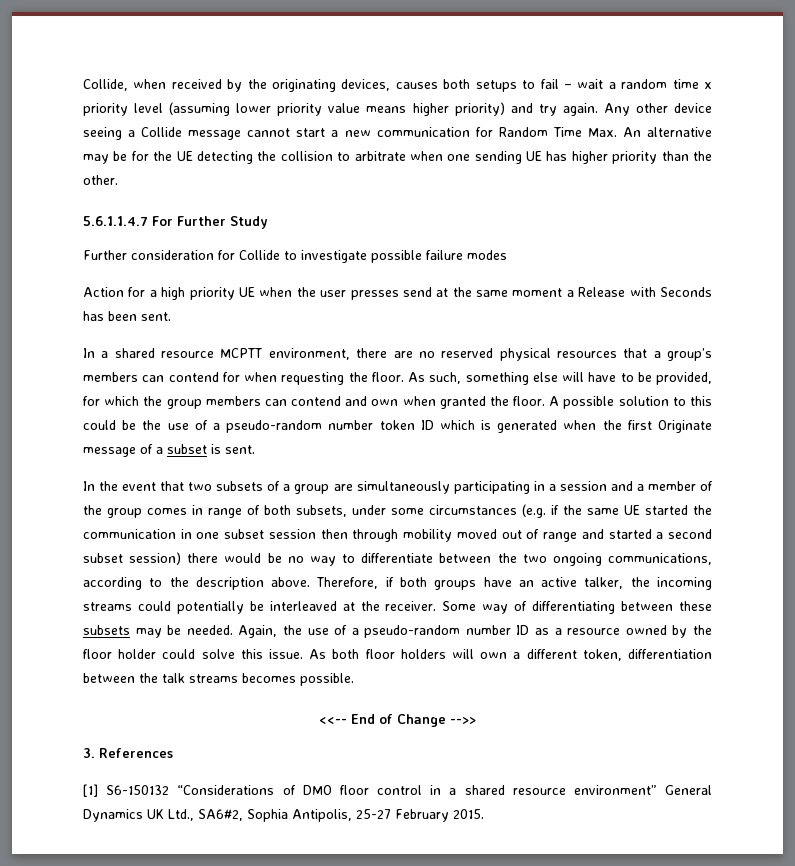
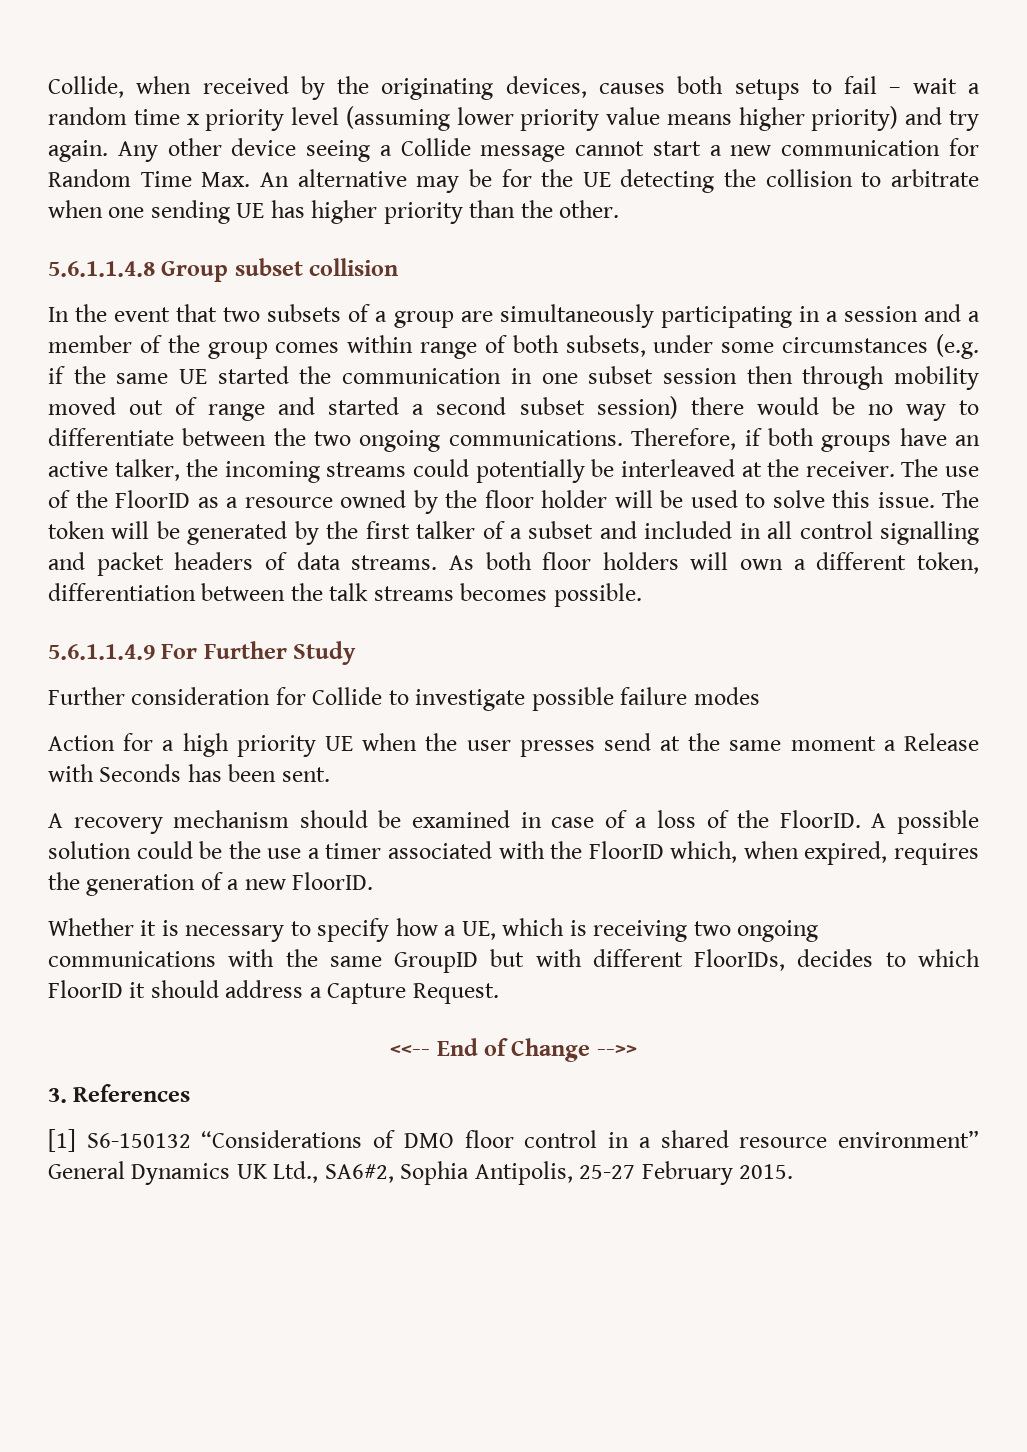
- 5.6.1.1.4.7 For Further Study
- Further consideration for Collide to investigate possible failure modes
- Action for a high priority UE when the user presses send at the same moment a Release with Seconds has been sent.
- In a shared resource MCPTT environment, there are no reserved physical resources that a group’s members can contend for when requesting the floor. As such, something else will have to be provided, for which the group members can contend and own when granted the floor. A possible solution to this could be the use of a pseudo-random number token ID which is generated when the first Originate message of a subset is sent.
+ 5.6.1.1.4.8 Group subset collision
- In the event that two subsets of a group are simultaneously participating in a session and a member of the group comes in range of both subsets, under some circumstances (e.g. if the same UE started the communication in one subset session then through mobility moved out of range and started a second subset session) there would be no way to differentiate between the two ongoing communications, according to the description above.
+ In the event that two subsets of a group are simultaneously participating in a session and a member of the group comes within range of both subsets, under some circumstances (e.g. if the same UE started the communication in one subset session then through mobility moved out of range and started a second subset session) there would be no way to differentiate between the two ongoing communications.
- Some way of differentiating between these subsets may be needed. Again, the use of a pseudo-random number ID as a resource owned by the floor holder could solve this issue.
+ The use of the FloorID as a resource owned by the floor holder will be used to solve this issue. The token will be generated by the first talker of a subset and included in all control signalling and packet headers of data streams.
+ 5.6.1.1.4.9 For Further Study
+ Further consideration for Collide to investigate possible failure modes
+ Action for a high priority UE when the user presses send at the same moment a Release with Seconds has been sent.
+ A recovery mechanism should be examined in case of a loss of the FloorID. A possible solution could be the use a timer associated with the FloorID which, when expired, requires the generation of a new FloorID.
+ Whether it is necessary to specify how a UE, which is receiving two ongoing communications with the same GroupID but with different FloorIDs, decides to which FloorID it should address a Capture Request.

